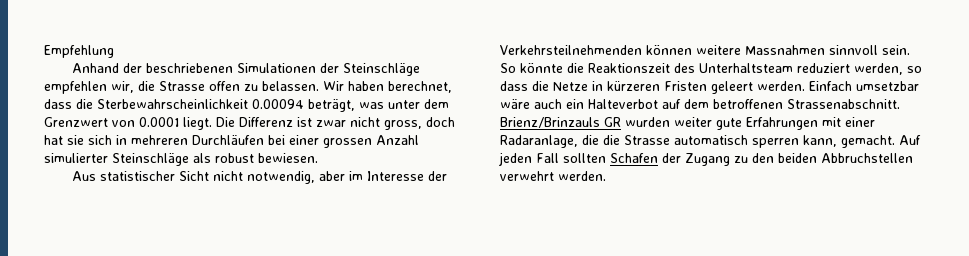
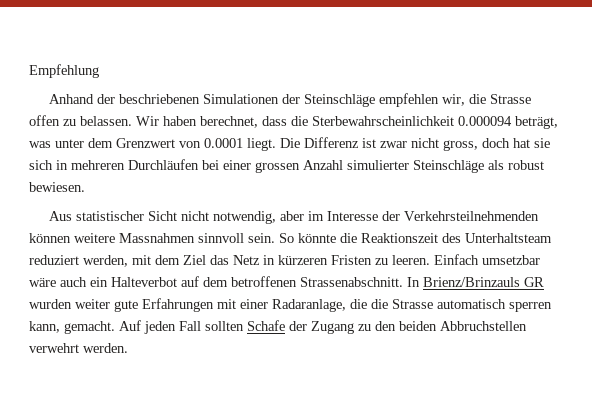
- Wir haben berechnet, dass die Sterbewahrscheinlichkeit 0.00094 beträgt, was unter dem Grenzwert von 0.0001 liegt.
+ Wir haben berechnet, dass die Sterbewahrscheinlichkeit 0.000094 beträgt, was unter dem Grenzwert von 0.0001 liegt.
- So könnte die Reaktionszeit des Unterhaltsteam reduziert werden, so dass die Netze in kürzeren Fristen geleert werden.
+ So könnte die Reaktionszeit des Unterhaltsteam reduziert werden, mit dem Ziel das Netz in kürzeren Fristen zu leeren.
- Brienz/Brinzauls GR wurden weiter gute Erfahrungen mit einer Radaranlage, die die Strasse automatisch sperren kann, gemacht.
+ In Brienz/Brinzauls GR wurden weiter gute Erfahrungen mit einer Radaranlage, die die Strasse automatisch sperren kann, gemacht.
- Auf jeden Fall sollten Schafen der Zugang zu den beiden Abbruchstellen verwehrt werden.
+ Auf jeden Fall sollten Schafe der Zugang zu den beiden Abbruchstellen verwehrt werden.

